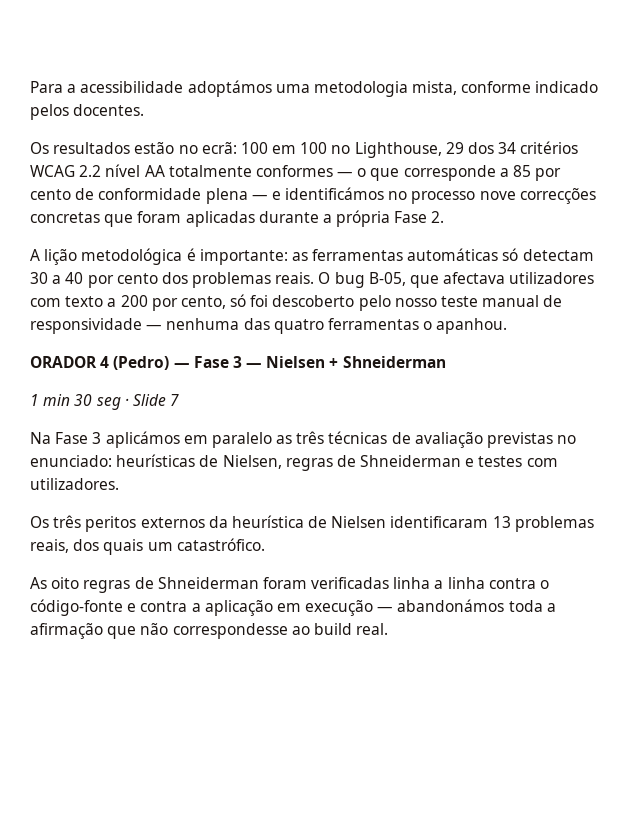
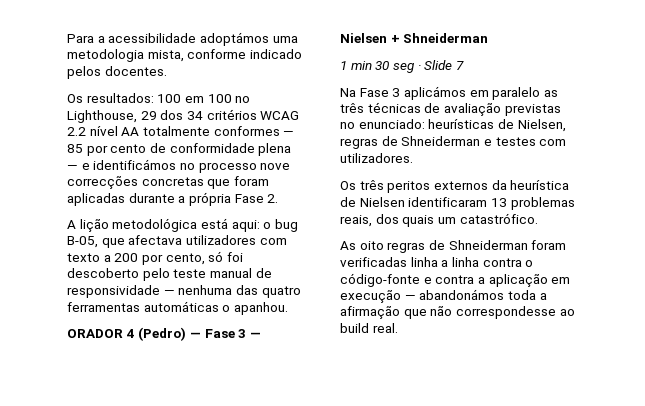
- Os resultados estão no ecrã: 100 em 100 no Lighthouse, 29 dos 34 critérios WCAG 2.2 nível AA totalmente conformes — o que corresponde a 85 por cento de conformidade plena — e identificámos no processo nove correcções concretas que foram aplicadas durante a própria Fase 2.
+ Os resultados: 100 em 100 no Lighthouse, 29 dos 34 critérios WCAG 2.2 nível AA totalmente conformes — 85 por cento de conformidade plena — e identificámos no processo nove correcções concretas que foram aplicadas durante a própria Fase 2.
- A lição metodológica é importante: as ferramentas automáticas só detectam 30 a 40 por cento dos problemas reais. O bug B-05, que afectava utilizadores com texto a 200 por cento, só foi descoberto pelo nosso teste manual de responsividade — nenhuma das quatro ferramentas o apanhou.
+ A lição metodológica está aqui: o bug B-05, que afectava utilizadores com texto a 200 por cento, só foi descoberto pelo teste manual de responsividade — nenhuma das quatro ferramentas automáticas o apanhou.

